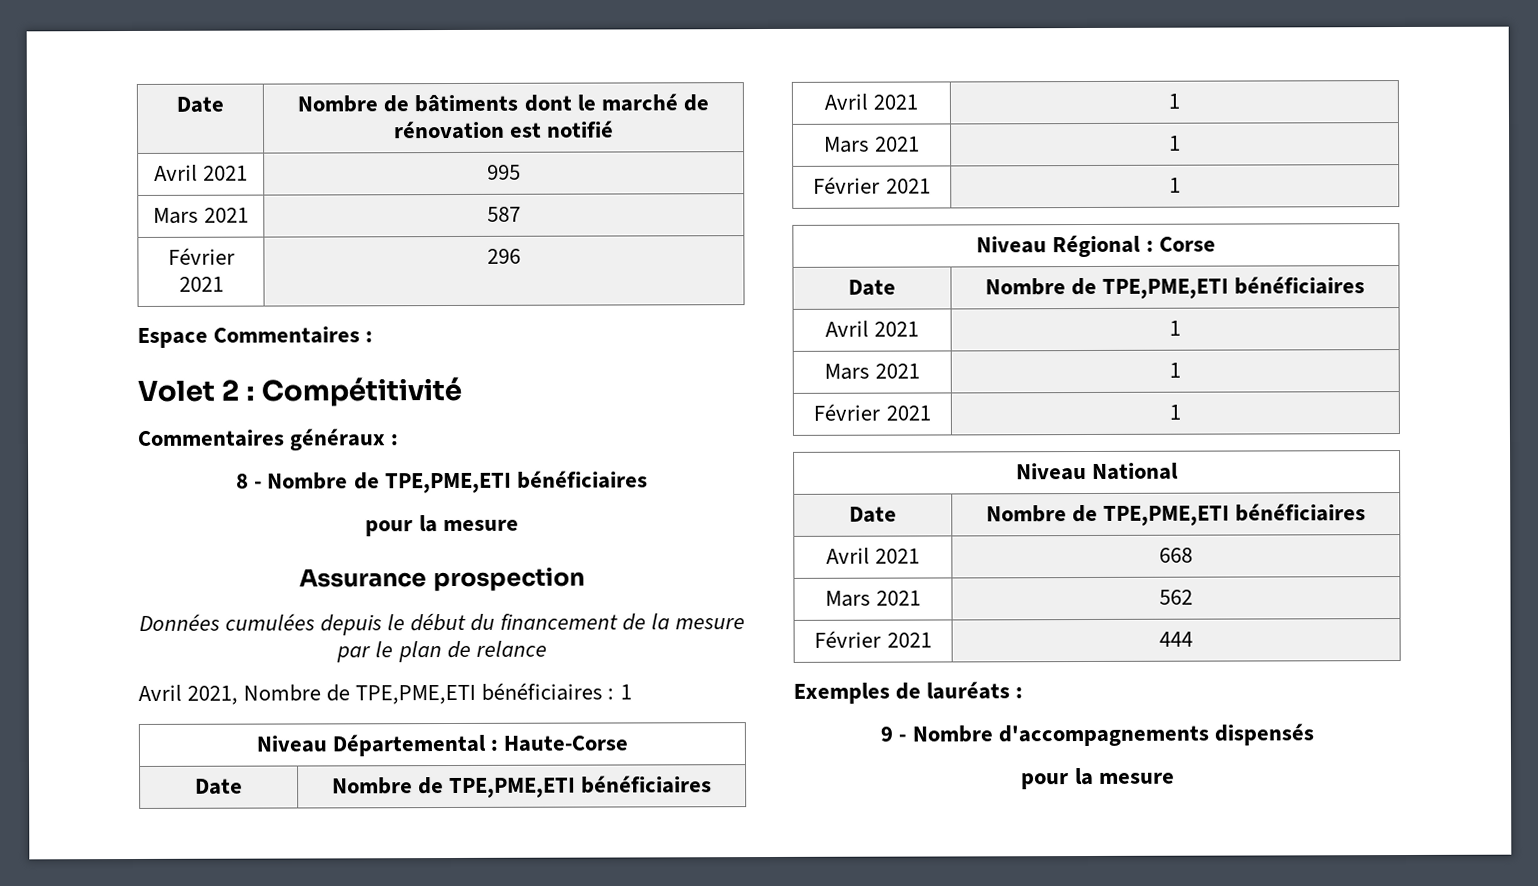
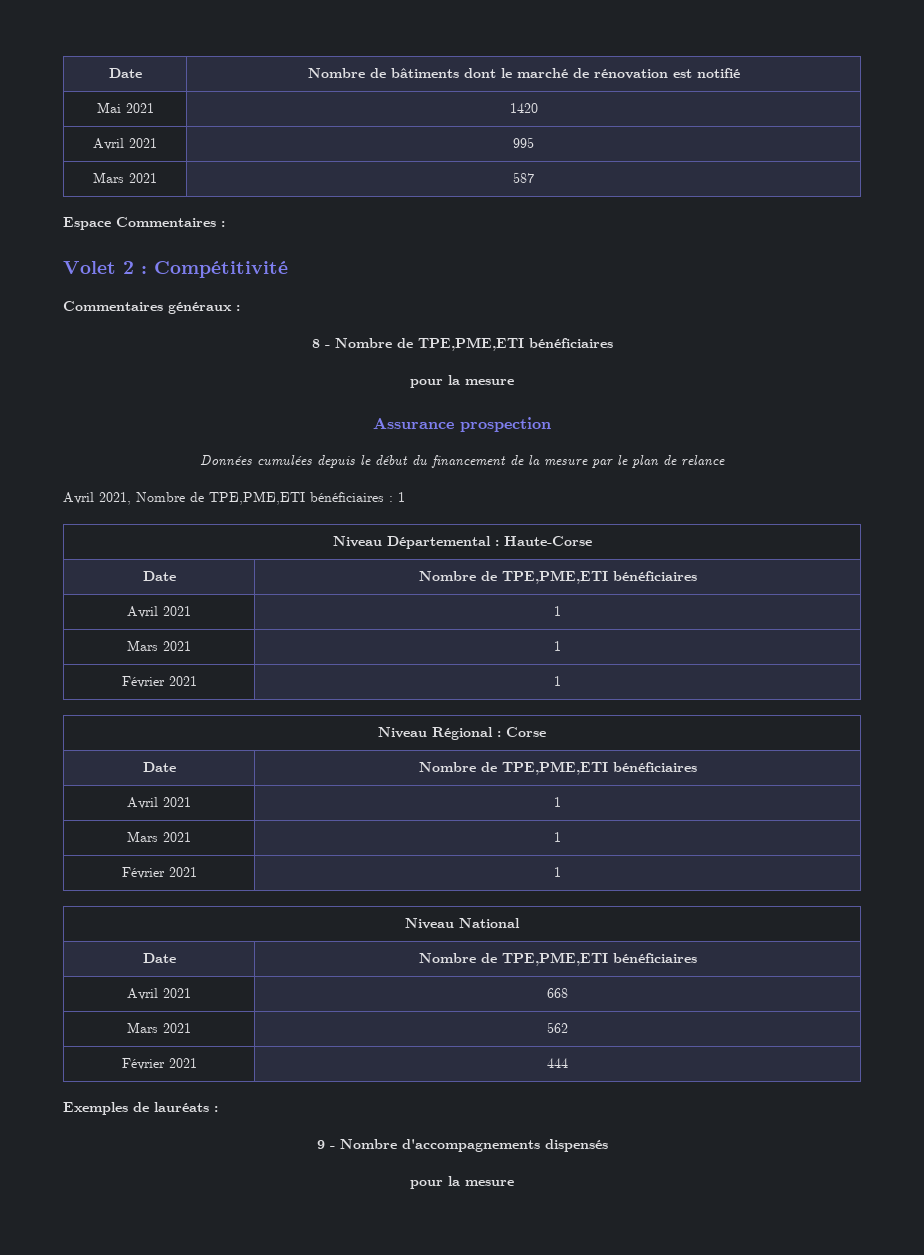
+ Mai 2021 | 1420
- Février 2021 | 296

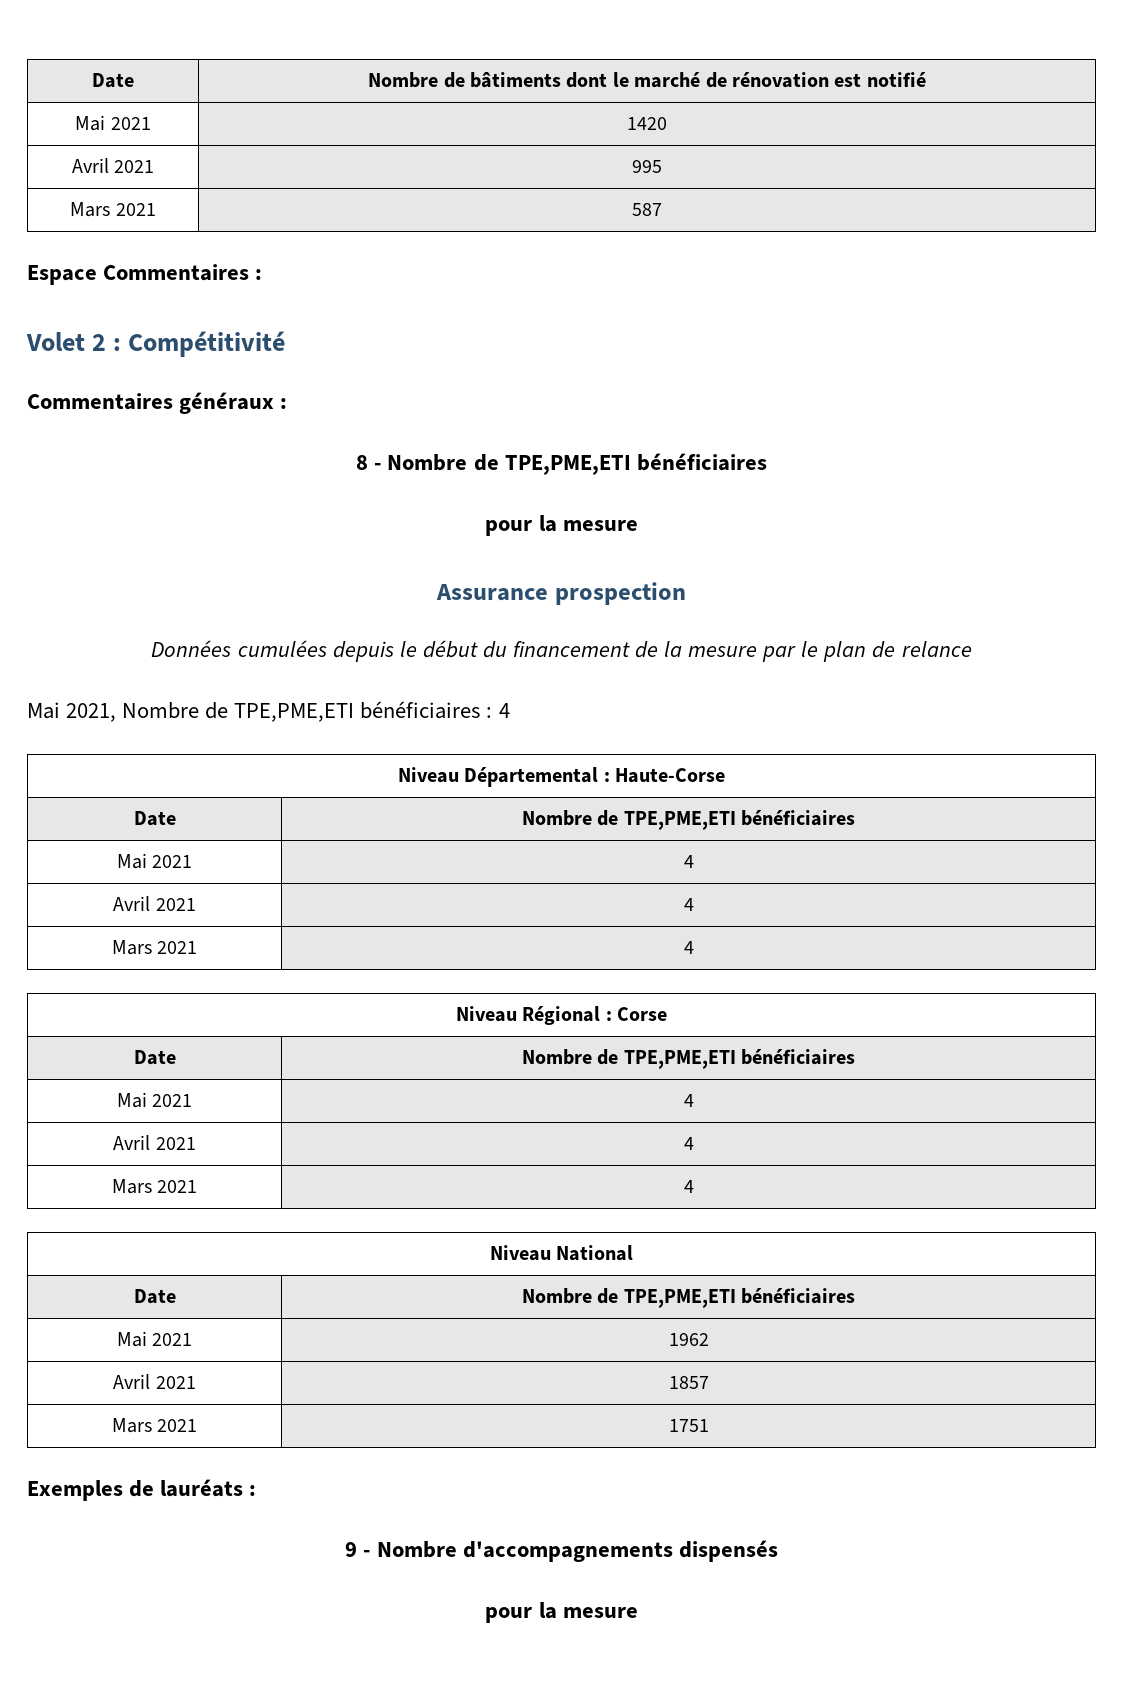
- Avril 2021, Nombre de TPE,PME,ETI bénéficiaires : 1
+ Mai 2021, Nombre de TPE,PME,ETI bénéficiaires : 4
  Niveau Départemental : Haute-Corse
  Date | Nombre de TPE,PME,ETI bénéficiaires
- Avril 2021 | 1
- Mars 2021 | 1
- Février 2021 | 1
+ Mai 2021 | 4
+ Avril 2021 | 4
+ Mars 2021 | 4
  Niveau Régional : Corse
  Date | Nombre de TPE,PME,ETI bénéficiaires
- Avril 2021 | 1
- Mars 2021 | 1
- Février 2021 | 1
+ Mai 2021 | 4
+ Avril 2021 | 4
+ Mars 2021 | 4
- Avril 2021 | 668
- Mars 2021 | 562
- Février 2021 | 444
+ Mai 2021 | 1962
+ Avril 2021 | 1857
+ Mars 2021 | 1751

